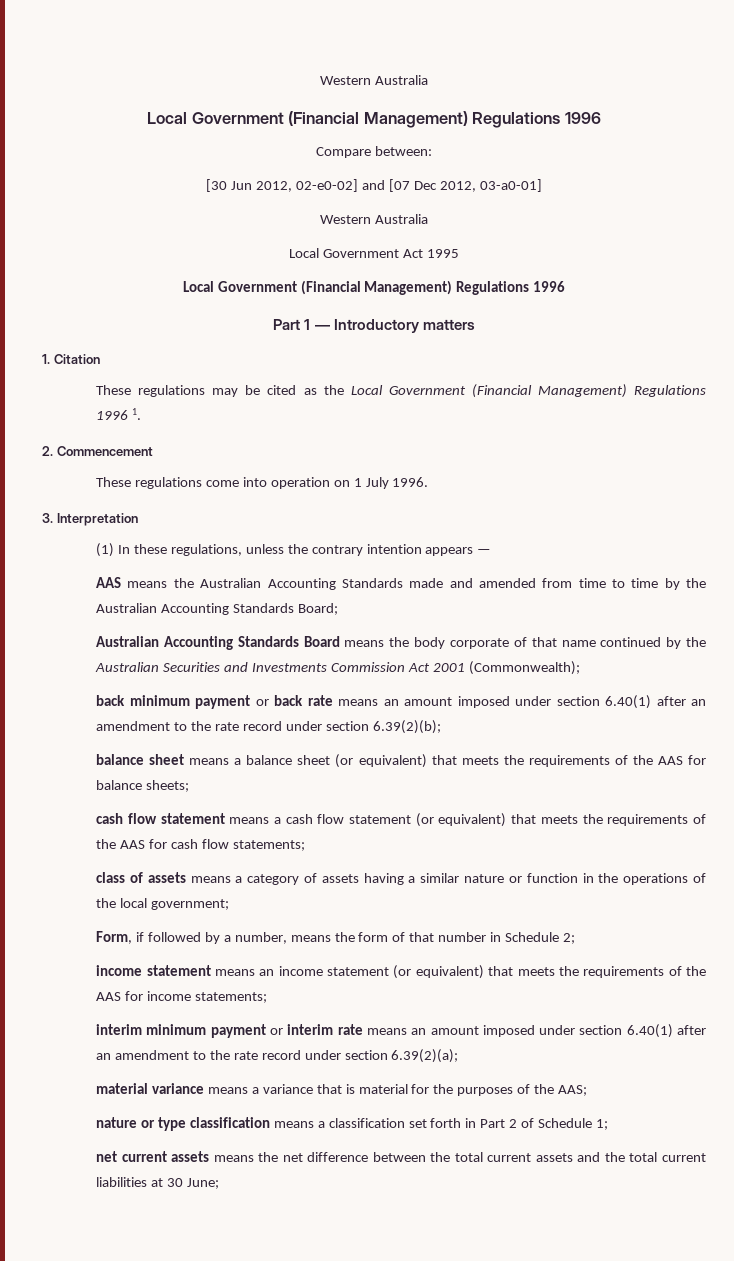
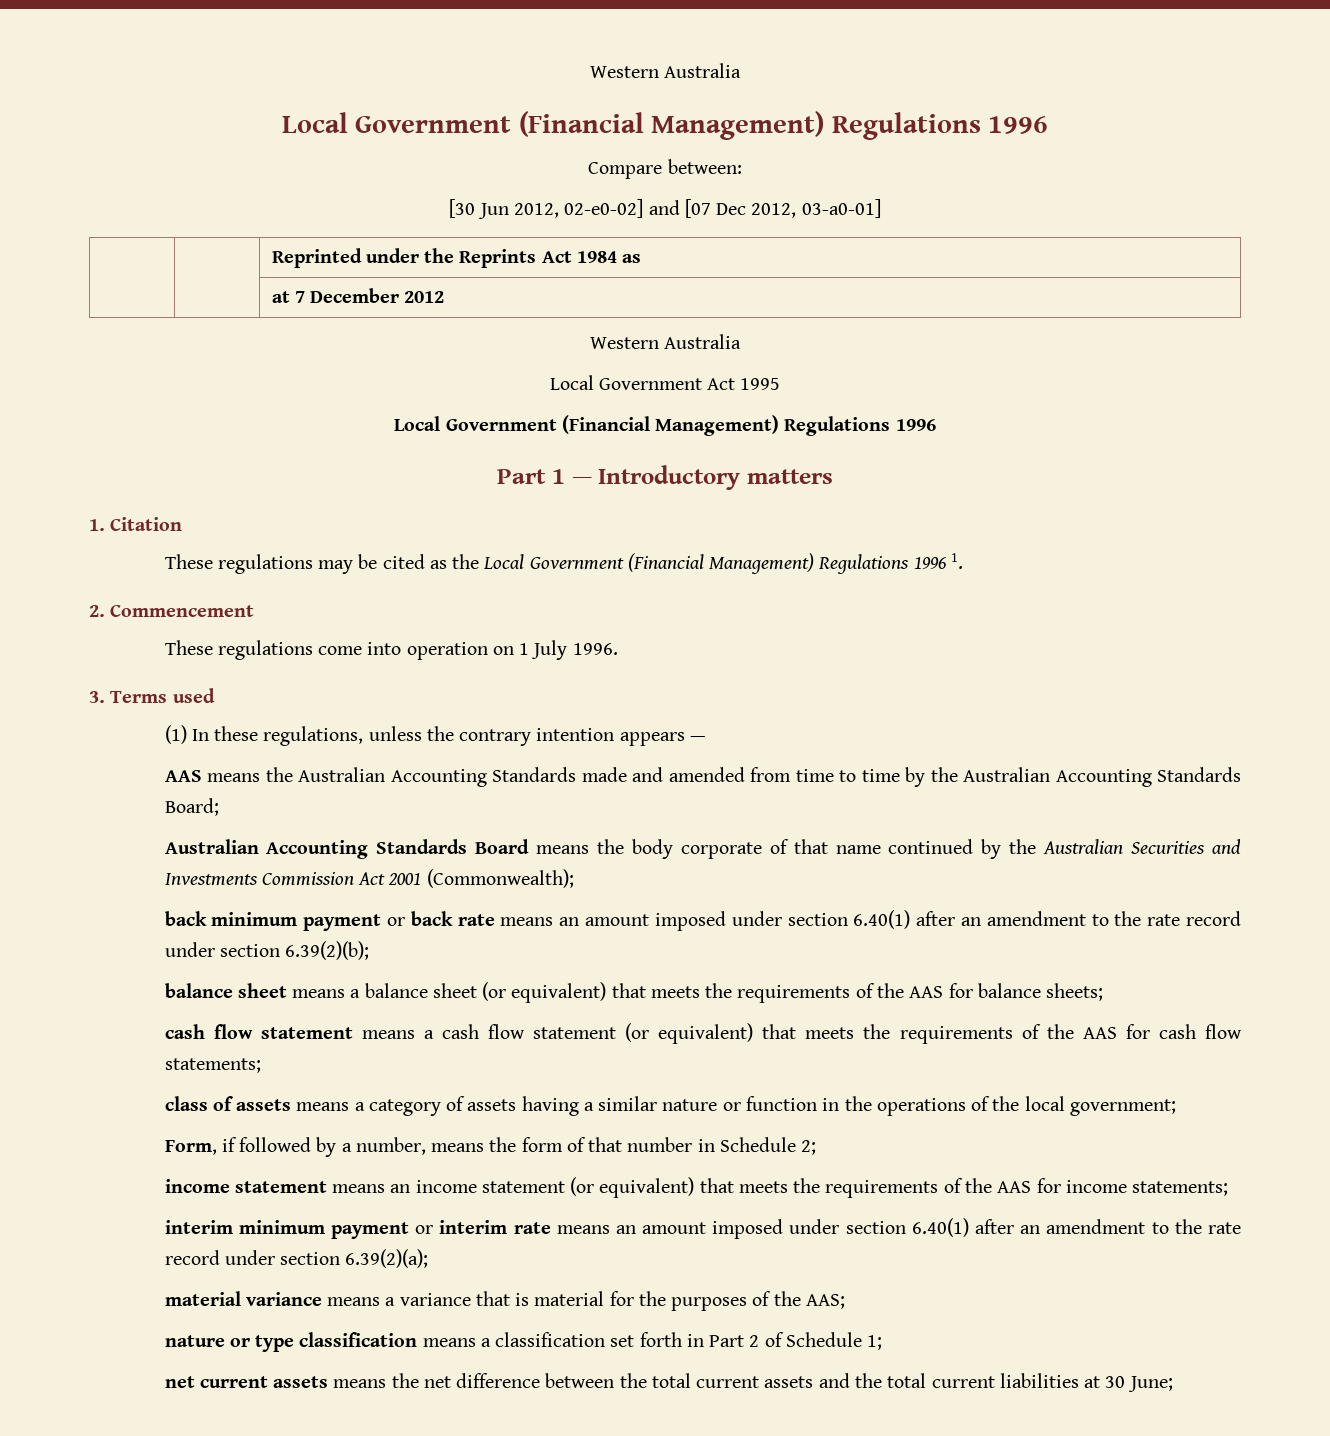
+ | | Reprinted under the Reprints Act 1984 as
+ | | at 7 December 2012
- 3. Interpretation
+ 3. Terms used

